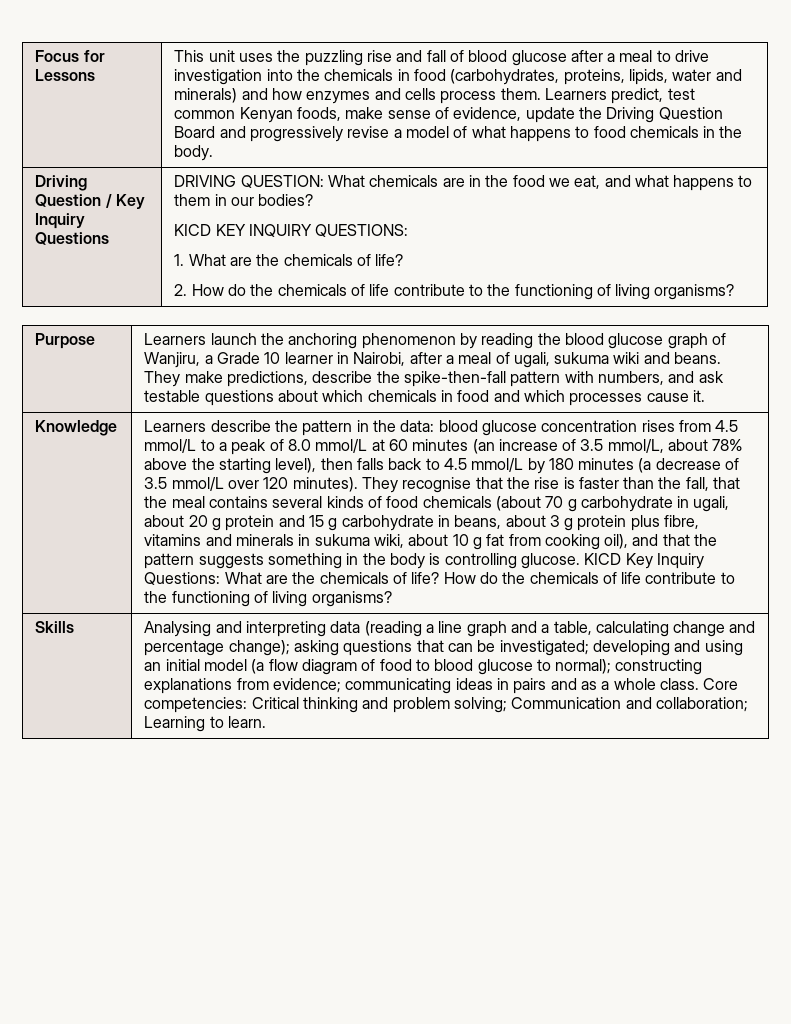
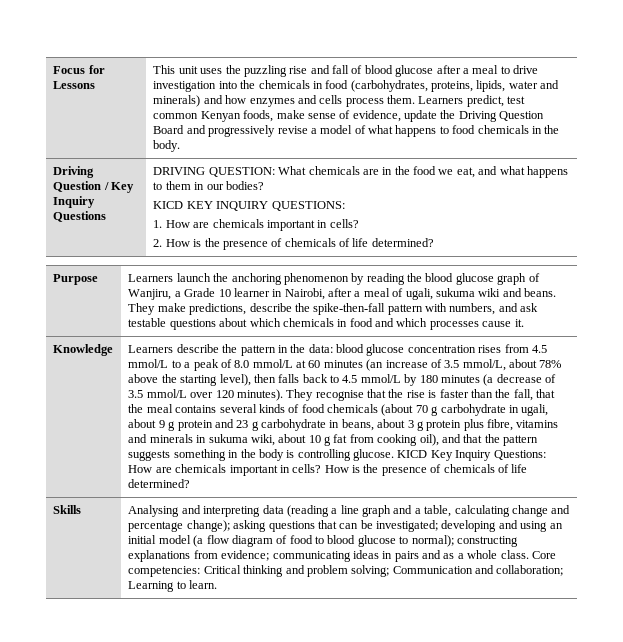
- 1. What are the chemicals of life?
- 2. How do the chemicals of life contribute to the functioning of living organisms?
+ 1. How are chemicals important in cells?
+ 2. How is the presence of chemicals of life determined?
- They recognise that the rise is faster than the fall, that the meal contains several kinds of food chemicals (about 70 g carbohydrate in ugali, about 20 g protein and 15 g carbohydrate in beans, about 3 g protein plus fibre, vitamins and minerals in sukuma wiki, about 10 g fat from cooking oil), and that the pattern suggests something in the body is controlling glucose.
+ They recognise that the rise is faster than the fall, that the meal contains several kinds of food chemicals (about 70 g carbohydrate in ugali, about 9 g protein and 23 g carbohydrate in beans, about 3 g protein plus fibre, vitamins and minerals in sukuma wiki, about 10 g fat from cooking oil), and that the pattern suggests something in the body is controlling glucose.
- KICD Key Inquiry Questions: What are the chemicals of life? How do the chemicals of life contribute to the functioning of living organisms?
+ KICD Key Inquiry Questions: How are chemicals important in cells? How is the presence of chemicals of life determined?

